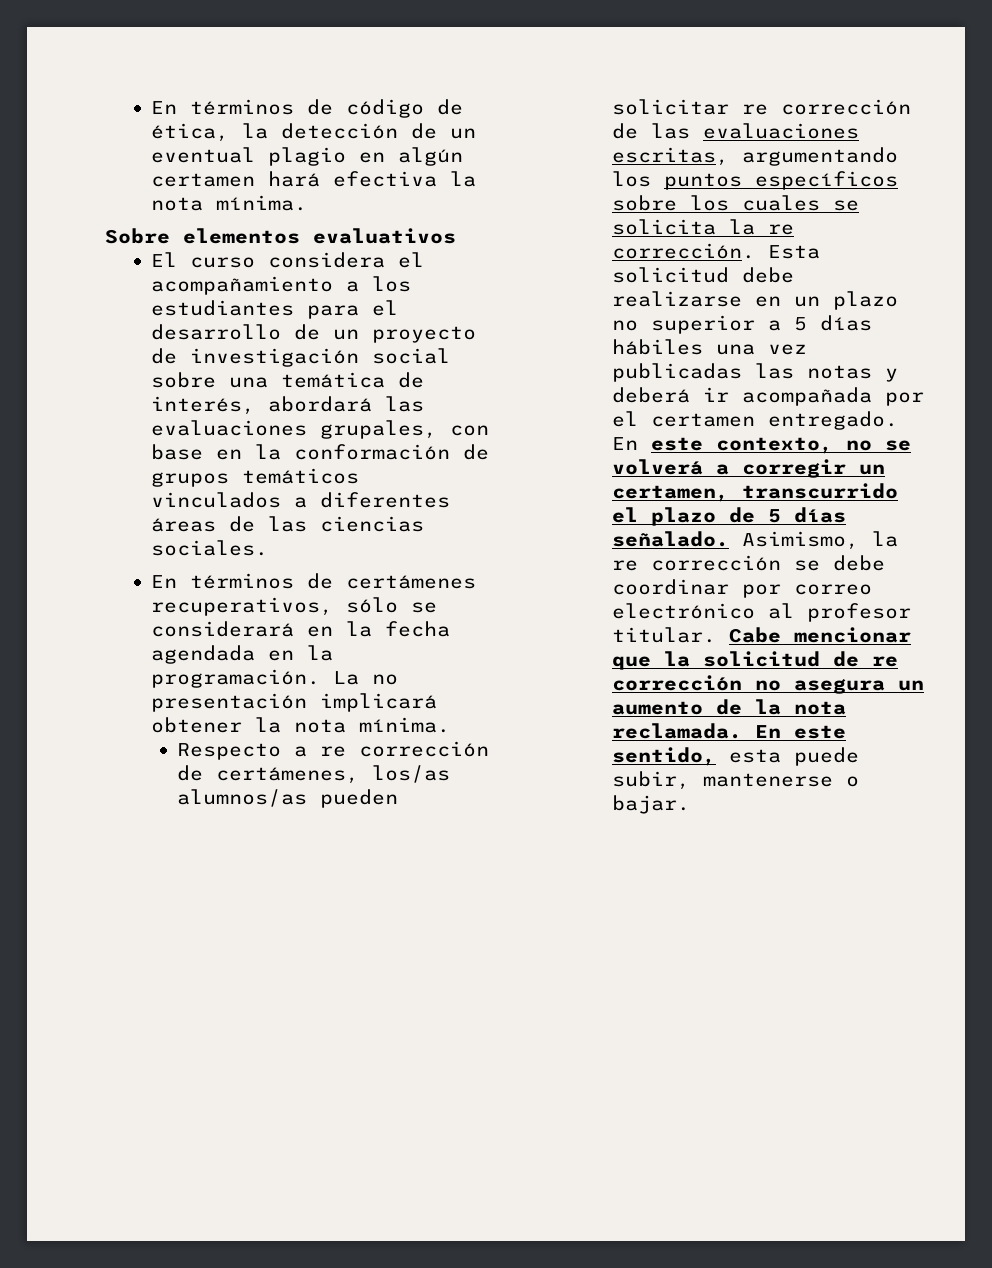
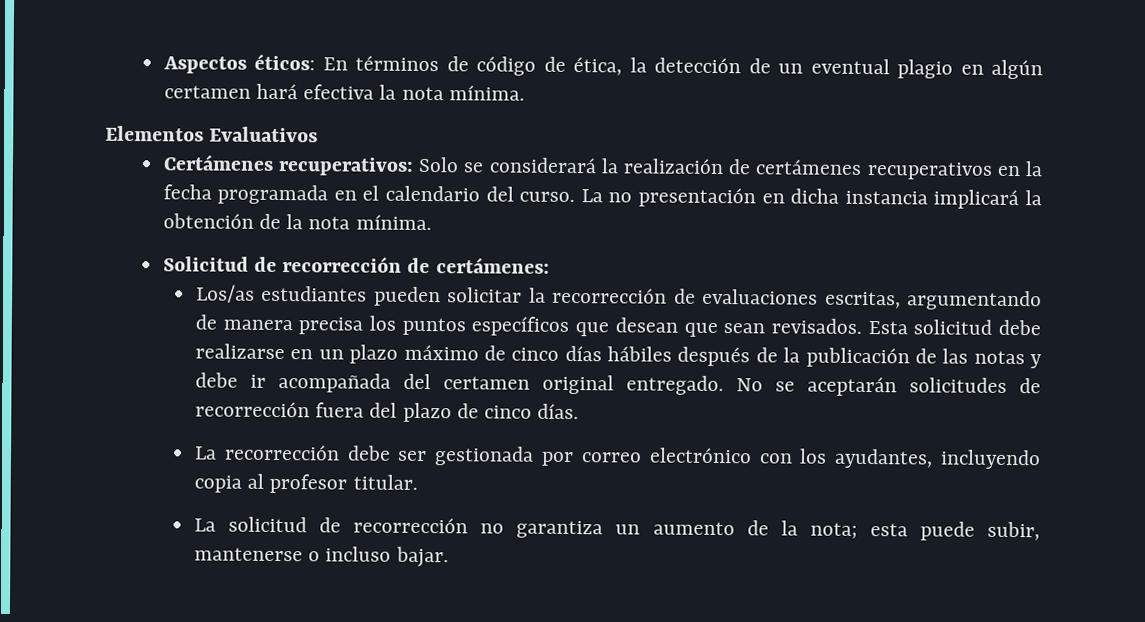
- En términos de código de ética, la detección de un eventual plagio en algún certamen hará efectiva la nota mínima.
+ Aspectos éticos: En términos de código de ética, la detección de un eventual plagio en algún certamen hará efectiva la nota mínima.
- Sobre elementos evaluativos
- El curso considera el acompañamiento a los estudiantes para el desarrollo de un proyecto de investigación social sobre una temática de interés, abordará las evaluaciones grupales, con base en la conformación de grupos temáticos vinculados a diferentes áreas de las ciencias sociales.
- En términos de certámenes recuperativos, sólo se considerará en la fecha agendada en la programación. La no presentación implicará obtener la nota mínima.
- Respecto a re corrección de certámenes, los/as alumnos/as pueden solicitar re corrección de las evaluaciones escritas, argumentando los puntos específicos sobre los cuales se solicita la re corrección.
+ Elementos Evaluativos
+ Certámenes recuperativos: Solo se considerará la realización de certámenes recuperativos en la fecha programada en el calendario del curso. La no presentación en dicha instancia implicará la obtención de la nota mínima.
+ Solicitud de recorrección de certámenes:
+ Los/as estudiantes pueden solicitar la recorrección de evaluaciones escritas, argumentando de manera precisa los puntos específicos que desean que sean revisados.
- Esta solicitud debe realizarse en un plazo no superior a 5 días hábiles una vez publicadas las notas y deberá ir acompañada por el certamen entregado. En este contexto, no se volverá a corregir un certamen, transcurrido el plazo de 5 días señalado. Asimismo, la re corrección se debe coordinar por correo electrónico al profesor titular. Cabe mencionar que la solicitud de re corrección no asegura un aumento de la nota reclamada. En este sentido, esta puede subir, mantenerse o bajar.
+ Esta solicitud debe realizarse en un plazo máximo de cinco días hábiles después de la publicación de las notas y debe ir acompañada del certamen original entregado. No se aceptarán solicitudes de recorrección fuera del plazo de cinco días.
+ La recorrección debe ser gestionada por correo electrónico con los ayudantes, incluyendo copia al profesor titular.
+ La solicitud de recorrección no garantiza un aumento de la nota; esta puede subir, mantenerse o incluso bajar.

